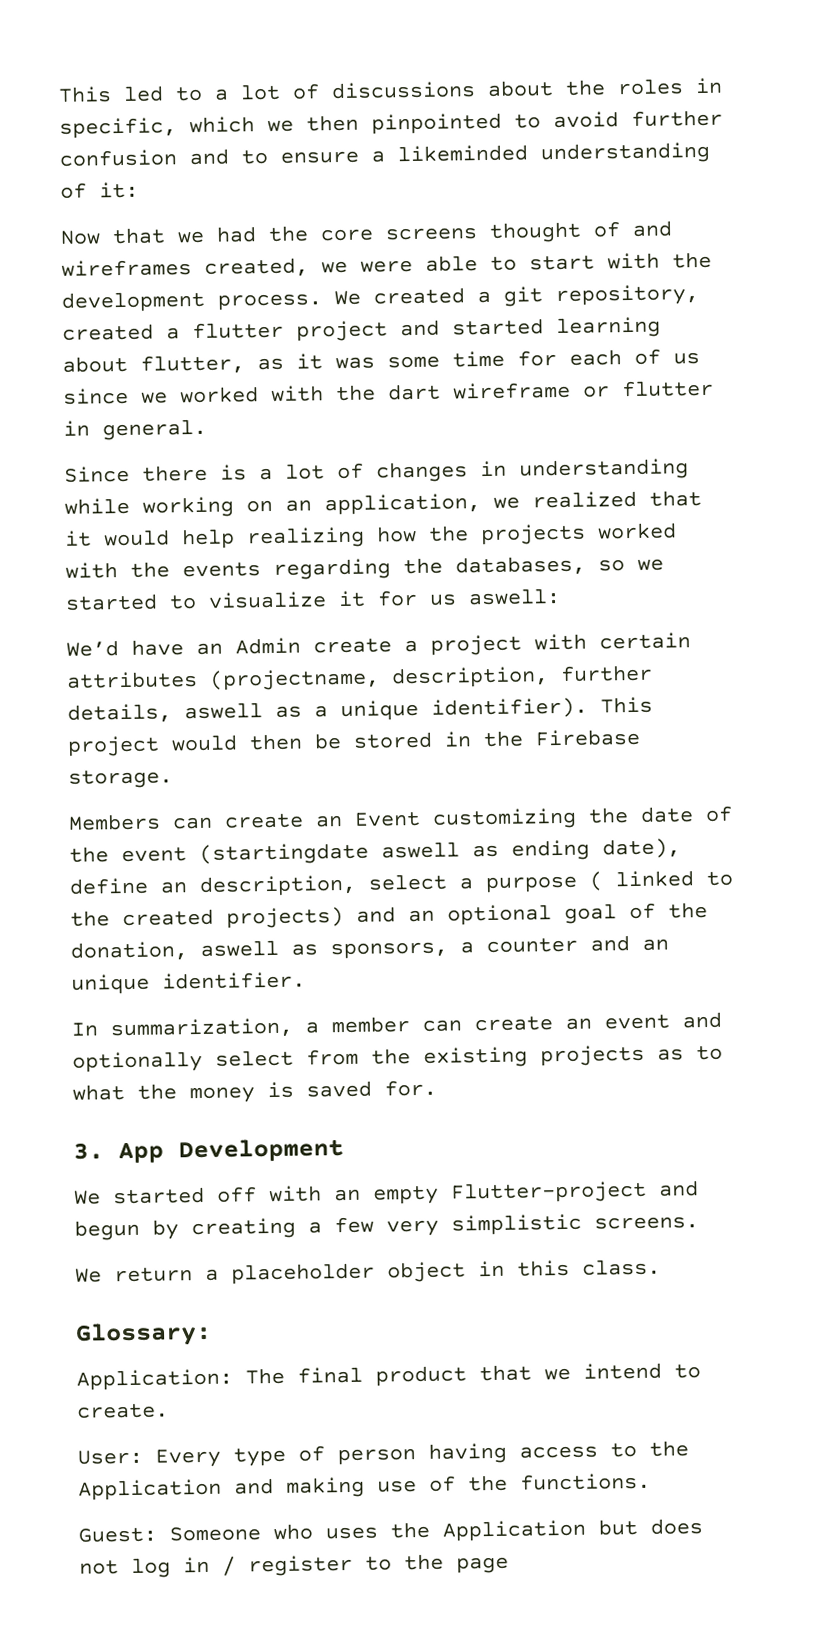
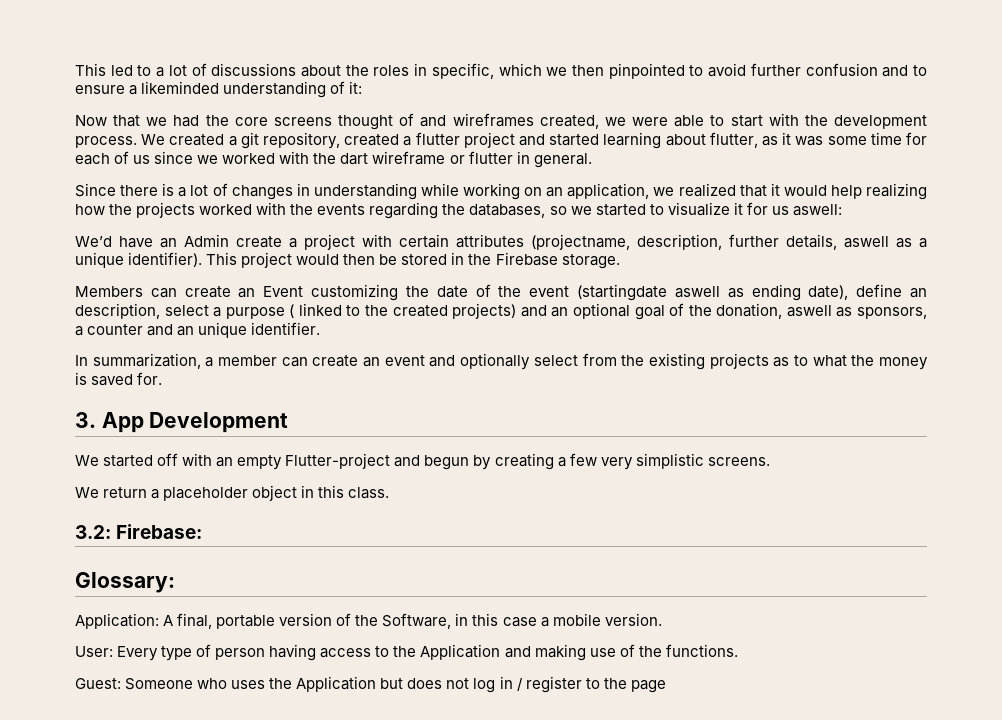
+ 3.2: Firebase:
- Application: The final product that we intend to create.
+ Application: A final, portable version of the Software, in this case a mobile version.

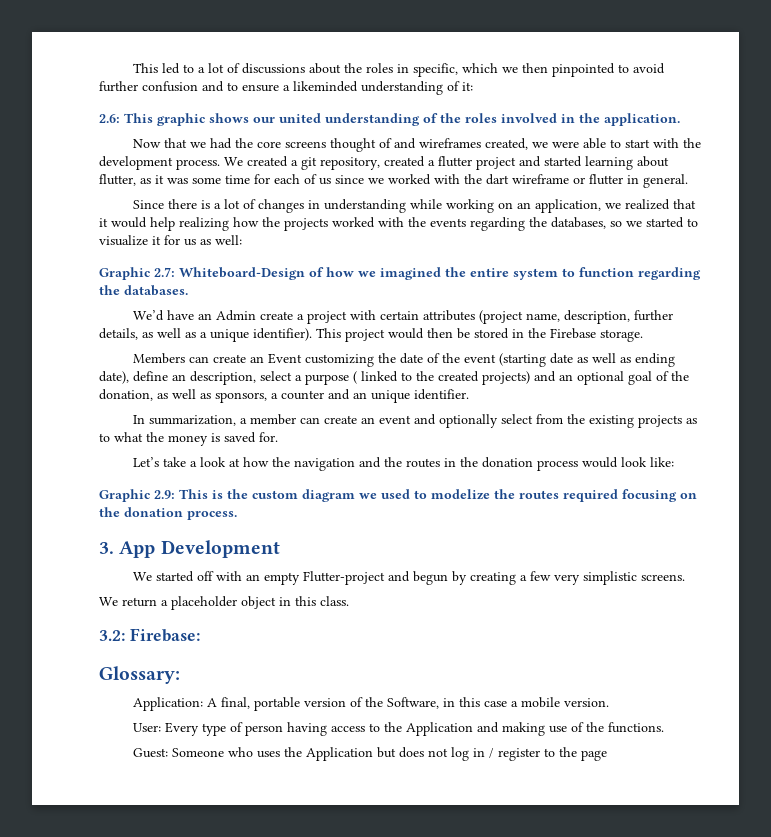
+ 2.6: This graphic shows our united understanding of the roles involved in the application.
- Since there is a lot of changes in understanding while working on an application, we realized that it would help realizing how the projects worked with the events regarding the databases, so we started to visualize it for us aswell:
+ Since there is a lot of changes in understanding while working on an application, we realized that it would help realizing how the projects worked with the events regarding the databases, so we started to visualize it for us as well:
+ Graphic 2.7: Whiteboard-Design of how we imagined the entire system to function regarding the databases.
- We’d have an Admin create a project with certain attributes (projectname, description, further details, aswell as a unique identifier).
+ We’d have an Admin create a project with certain attributes (project name, description, further details, as well as a unique identifier).
- Members can create an Event customizing the date of the event (startingdate aswell as ending date), define an description, select a purpose ( linked to the created projects) and an optional goal of the donation, aswell as sponsors, a counter and an unique identifier.
+ Members can create an Event customizing the date of the event (starting date as well as ending date), define an description, select a purpose ( linked to the created projects) and an optional goal of the donation, as well as sponsors, a counter and an unique identifier.
+ Let’s take a look at how the navigation and the routes in the donation process would look like:
+ Graphic 2.9: This is the custom diagram we used to modelize the routes required focusing on the donation process.

